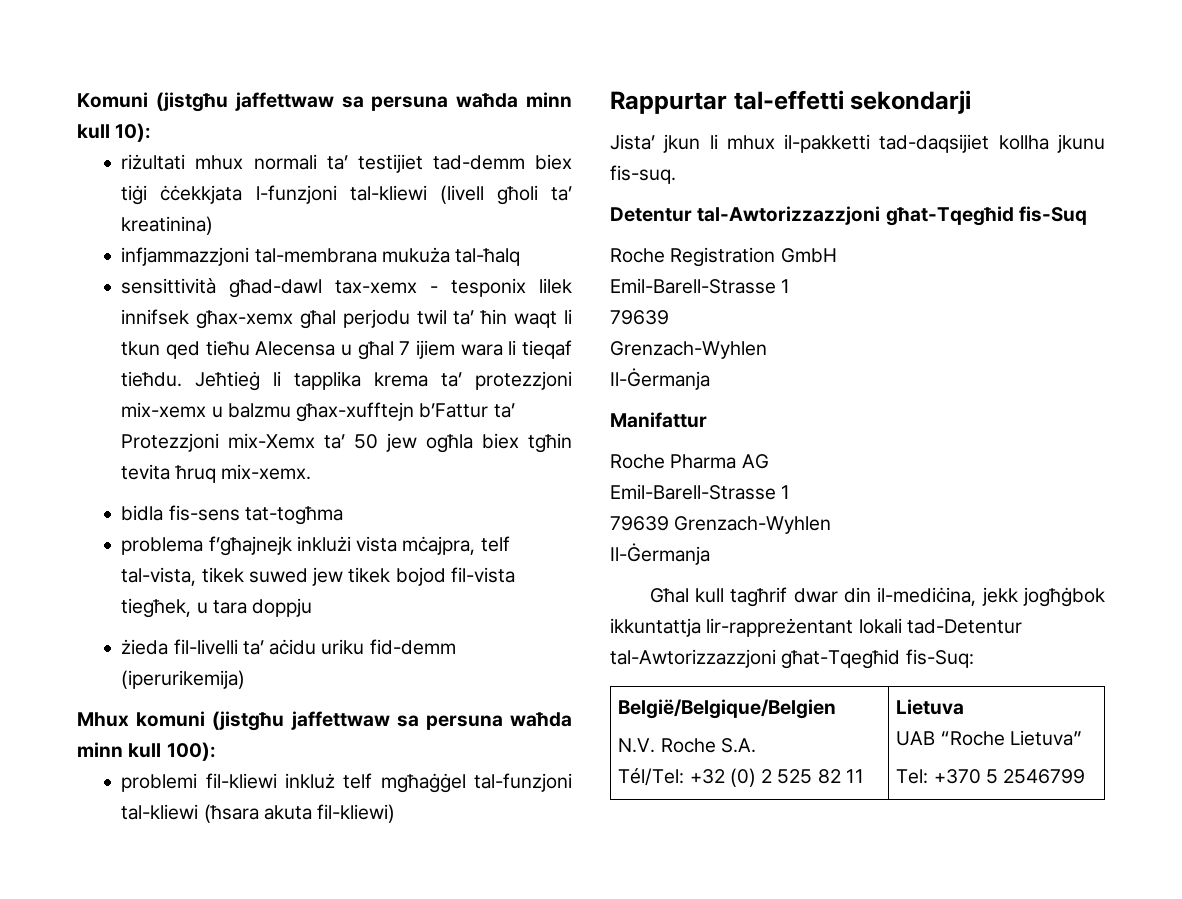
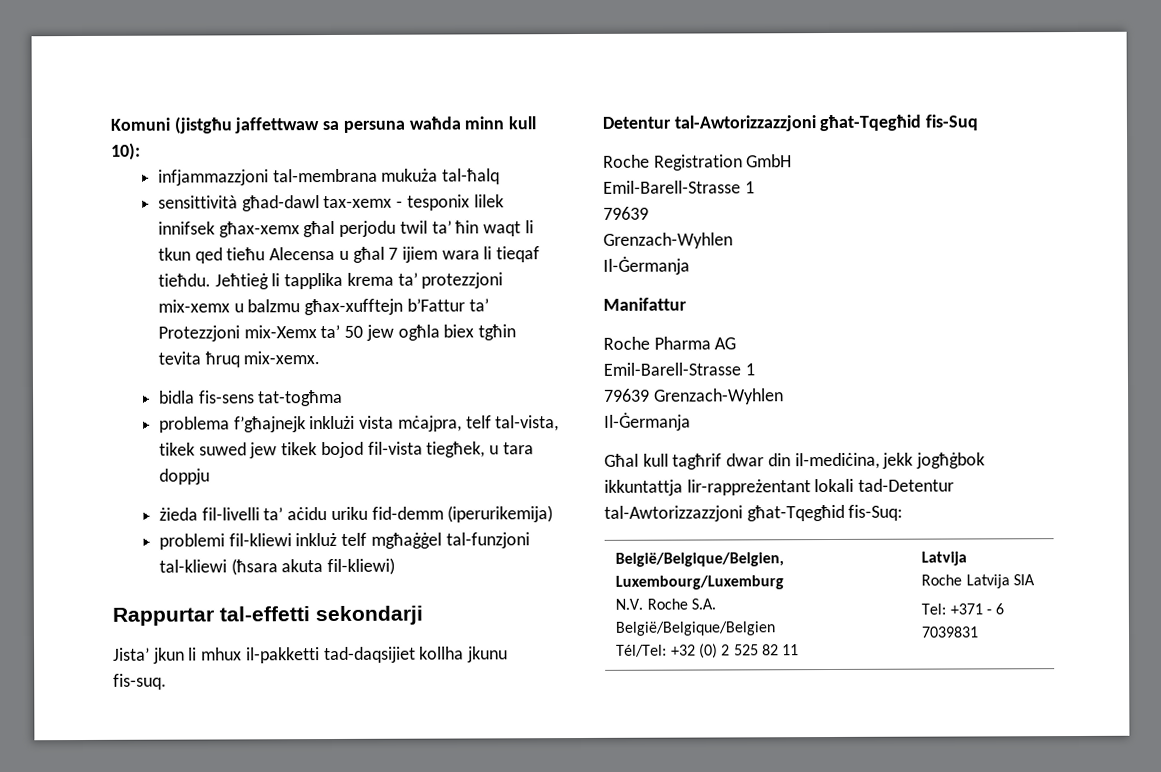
- riżultati mhux normali ta’ testijiet tad-demm biex tiġi ċċekkjata l-funzjoni tal-kliewi (livell għoli ta’ kreatinina)
- Mhux komuni (jistgħu jaffettwaw sa persuna waħda minn kull 100):
+ België/Belgique/Belgien, Luxembourg/Luxemburg
+ N.V. Roche S.A.
  België/Belgique/Belgien
- N.V. Roche S.A.
- Tél/Tel: +32 (0) 2 525 82 11 | Lietuva
- UAB “Roche Lietuva”
- Tel: +370 5 2546799
+ Tél/Tel: +32 (0) 2 525 82 11 | Latvija
+ Roche Latvija SIA
+ Tel: +371 - 6 7039831

